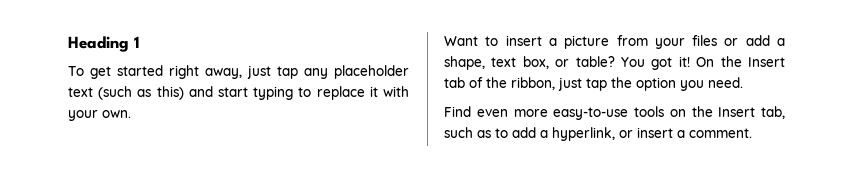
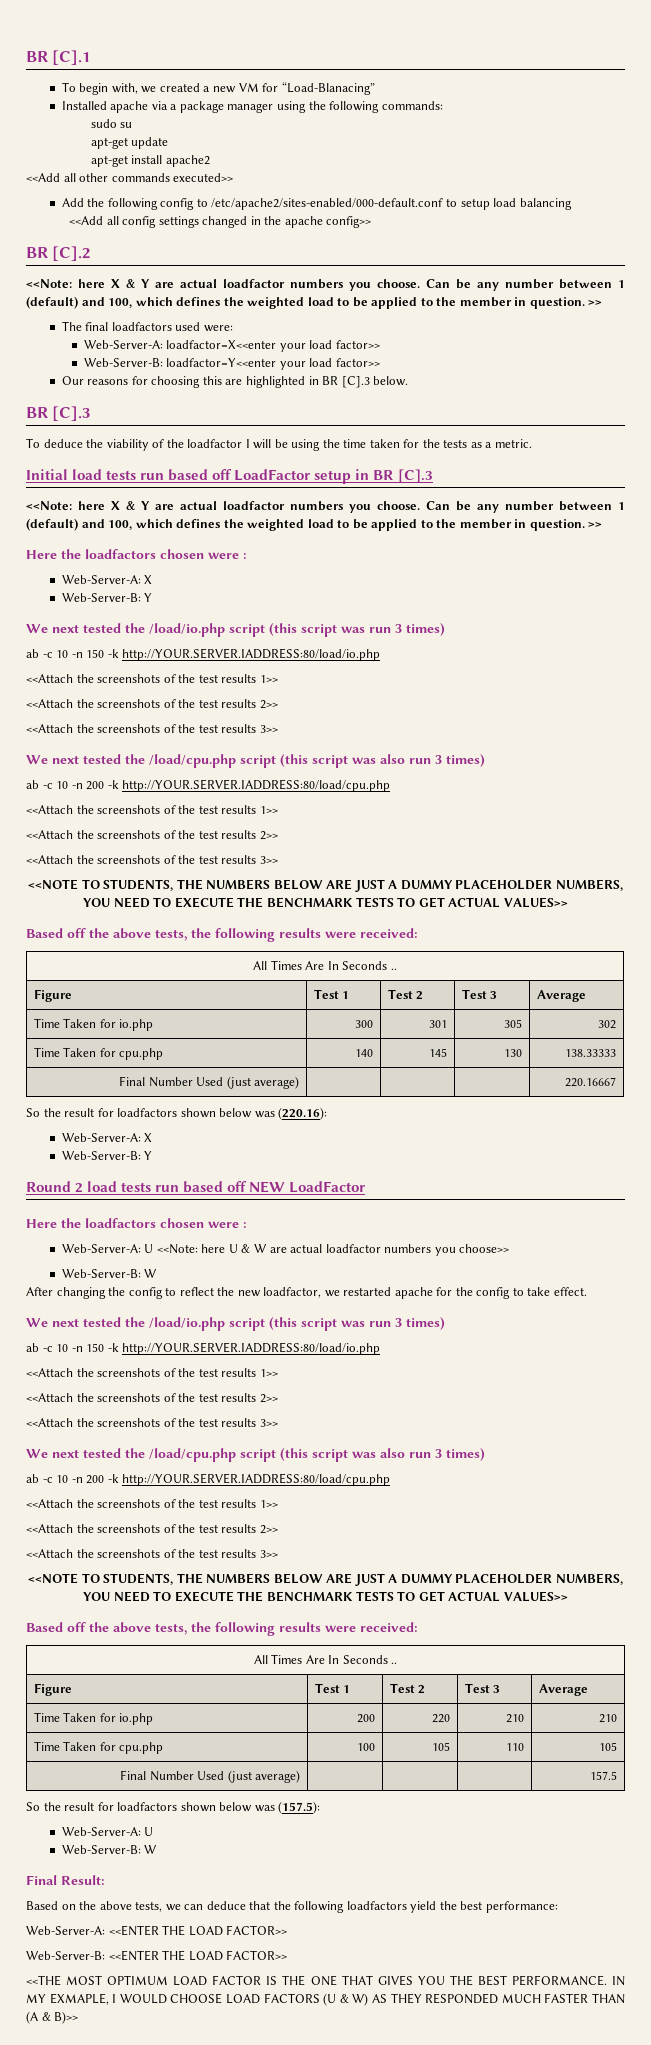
- Heading 1
- To get started right away, just tap any placeholder text (such as this) and start typing to replace it with your own.
- Want to insert a picture from your files or add a shape, text box, or table? You got it! On the Insert tab of the ribbon, just tap the option you need.
- Find even more easy-to-use tools on the Insert tab, such as to add a hyperlink, or insert a comment.
+ BR [C].1
+ To begin with, we created a new VM for “Load-Blanacing”
+ Installed apache via a package manager using the following commands:
+ sudo su
+ apt-get update
+ apt-get install apache2
+ <<Add all other commands executed>>
+ Add the following config to /etc/apache2/sites-enabled/000-default.conf to setup load balancing
+ <<Add all config settings changed in the apache config>>
+ BR [C].2
+ <<Note: here X & Y are actual loadfactor numbers you choose. Can be any number between 1 (default) and 100, which defines the weighted load to be applied to the member in question. >>
+ The final loadfactors used were:
+ Web-Server-A: loadfactor=X<<enter your load factor>>
+ Web-Server-B: loadfactor=Y<<enter your load factor>>
+ Our reasons for choosing this are highlighted in BR [C].3 below.
+ BR [C].3
+ To deduce the viability of the loadfactor I will be using the time taken for the tests as a metric.
+ Initial load tests run based off LoadFactor setup in BR [C].3
+ <<Note: here X & Y are actual loadfactor numbers you choose. Can be any number between 1 (default) and 100, which defines the weighted load to be applied to the member in question. >>
+ Here the loadfactors chosen were :
+ Web-Server-A: X
+ Web-Server-B: Y
+ We next tested the /load/io.php script (this script was run 3 times)
+ ab -c 10 -n 150 -k http://YOUR.SERVER.IADDRESS:80/load/io.php
+ <<Attach the screenshots of the test results 1>>
+ <<Attach the screenshots of the test results 2>>
+ <<Attach the screenshots of the test results 3>>
+ We next tested the /load/cpu.php script (this script was also run 3 times)
+ ab -c 10 -n 200 -k http://YOUR.SERVER.IADDRESS:80/load/cpu.php
+ <<Attach the screenshots of the test results 1>>
+ <<Attach the screenshots of the test results 2>>
+ <<Attach the screenshots of the test results 3>>
+ <<NOTE TO STUDENTS, THE NUMBERS BELOW ARE JUST A DUMMY PLACEHOLDER NUMBERS, YOU NEED TO EXECUTE THE BENCHMARK TESTS TO GET ACTUAL VALUES>>
+ Based off the above tests, the following results were received:
+ All Times Are In Seconds ..
+ Figure | Test 1 | Test 2 | Test 3 | Average
+ Time Taken for io.php | 300 | 301 | 305 | 302
+ Time Taken for cpu.php | 140 | 145 | 130 | 138.33333
+ Final Number Used (just average) | | | | 220.16667
+ So the result for loadfactors shown below was (220.16):
+ Web-Server-A: X
+ Web-Server-B: Y
+ Round 2 load tests run based off NEW LoadFactor
+ Here the loadfactors chosen were :
+ Web-Server-A: U <<Note: here U & W are actual loadfactor numbers you choose>>
+ Web-Server-B: W
+ After changing the config to reflect the new loadfactor, we restarted apache for the config to take effect.
+ We next tested the /load/io.php script (this script was run 3 times)
+ ab -c 10 -n 150 -k http://YOUR.SERVER.IADDRESS:80/load/io.php
+ <<Attach the screenshots of the test results 1>>
+ <<Attach the screenshots of the test results 2>>
+ <<Attach the screenshots of the test results 3>>
+ We next tested the /load/cpu.php script (this script was also run 3 times)
+ ab -c 10 -n 200 -k http://YOUR.SERVER.IADDRESS:80/load/cpu.php
+ <<Attach the screenshots of the test results 1>>
+ <<Attach the screenshots of the test results 2>>
+ <<Attach the screenshots of the test results 3>>
+ <<NOTE TO STUDENTS, THE NUMBERS BELOW ARE JUST A DUMMY PLACEHOLDER NUMBERS, YOU NEED TO EXECUTE THE BENCHMARK TESTS TO GET ACTUAL VALUES>>
+ Based off the above tests, the following results were received:
+ All Times Are In Seconds ..
+ Figure | Test 1 | Test 2 | Test 3 | Average
+ Time Taken for io.php | 200 | 220 | 210 | 210
+ Time Taken for cpu.php | 100 | 105 | 110 | 105
+ Final Number Used (just average) | | | | 157.5
+ So the result for loadfactors shown below was (157.5):
+ Web-Server-A: U
+ Web-Server-B: W
+ Final Result:
+ Based on the above tests, we can deduce that the following loadfactors yield the best performance:
+ Web-Server-A: <<ENTER THE LOAD FACTOR>>
+ Web-Server-B: <<ENTER THE LOAD FACTOR>>
+ <<THE MOST OPTIMUM LOAD FACTOR IS THE ONE THAT GIVES YOU THE BEST PERFORMANCE. IN MY EXMAPLE, I WOULD CHOOSE LOAD FACTORS (U & W) AS THEY RESPONDED MUCH FASTER THAN (A & B)>>

